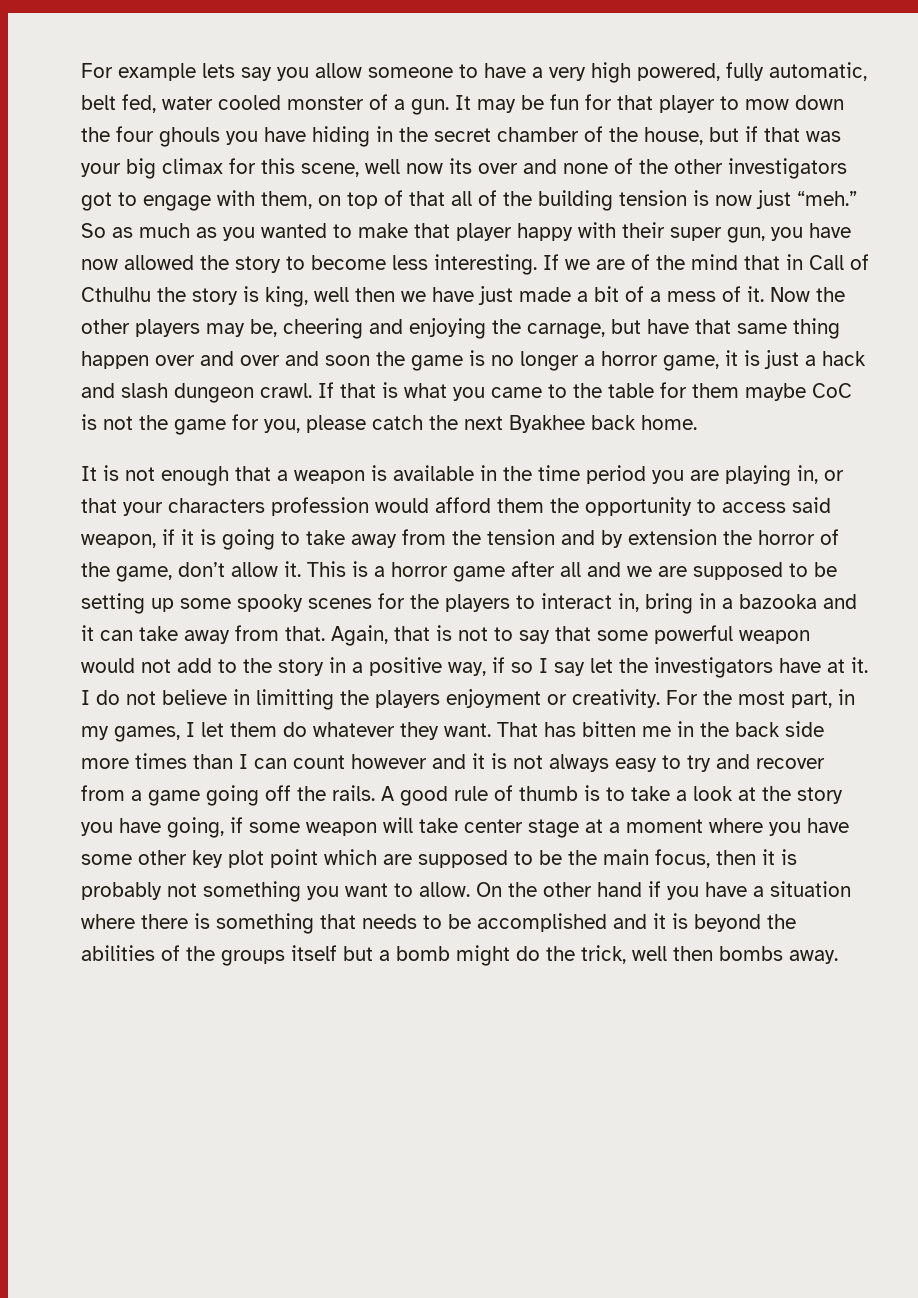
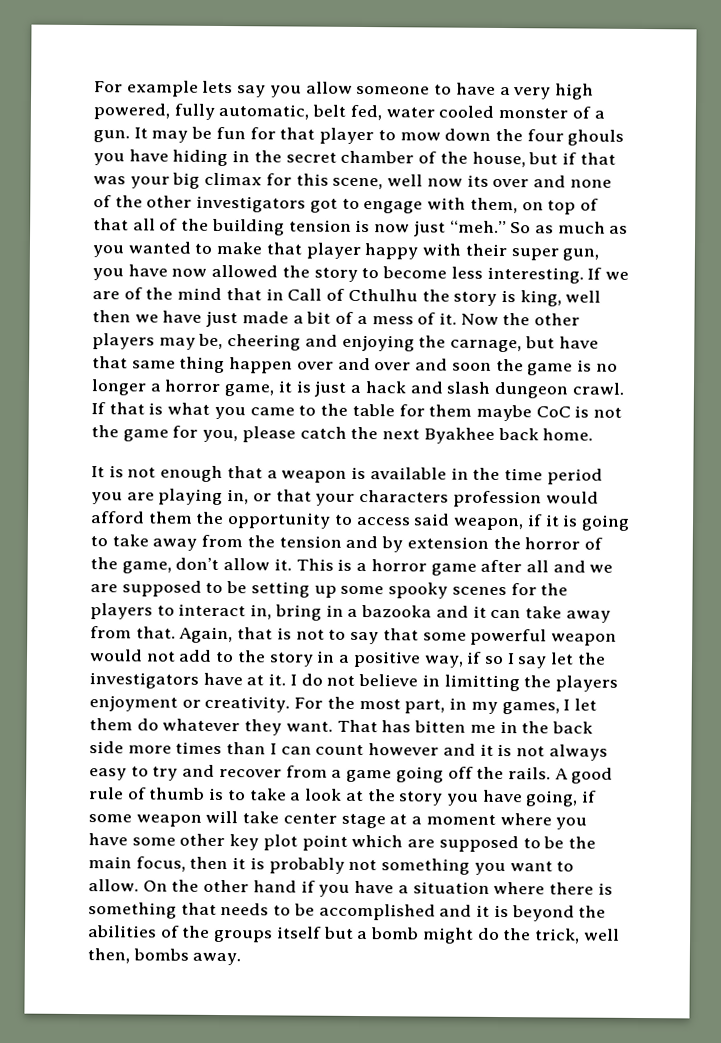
- On the other hand if you have a situation where there is something that needs to be accomplished and it is beyond the abilities of the groups itself but a bomb might do the trick, well then bombs away.
+ On the other hand if you have a situation where there is something that needs to be accomplished and it is beyond the abilities of the groups itself but a bomb might do the trick, well then, bombs away.

